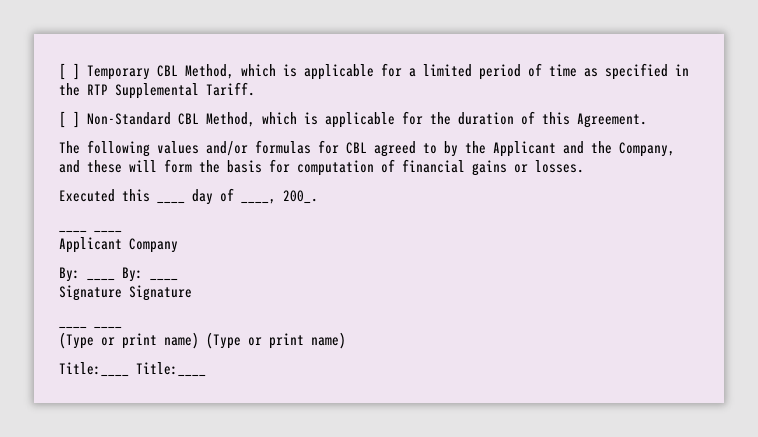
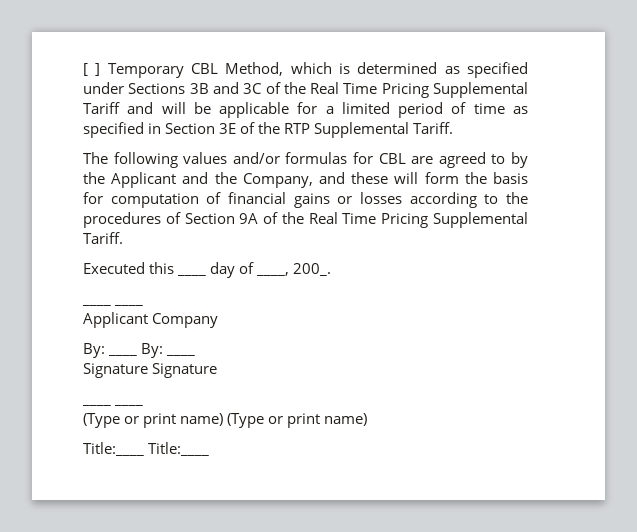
- [ ] Temporary CBL Method, which is applicable for a limited period of time as specified in the RTP Supplemental Tariff.
+ [ ] Temporary CBL Method, which is determined as specified under Sections 3B and 3C of the Real Time Pricing Supplemental Tariff and will be applicable for a limited period of time as specified in Section 3E of the RTP Supplemental Tariff.
- [ ] Non-Standard CBL Method, which is applicable for the duration of this Agreement.
- The following values and/or formulas for CBL agreed to by the Applicant and the Company, and these will form the basis for computation of financial gains or losses.
+ The following values and/or formulas for CBL are agreed to by the Applicant and the Company, and these will form the basis for computation of financial gains or losses according to the procedures of Section 9A of the Real Time Pricing Supplemental Tariff.

